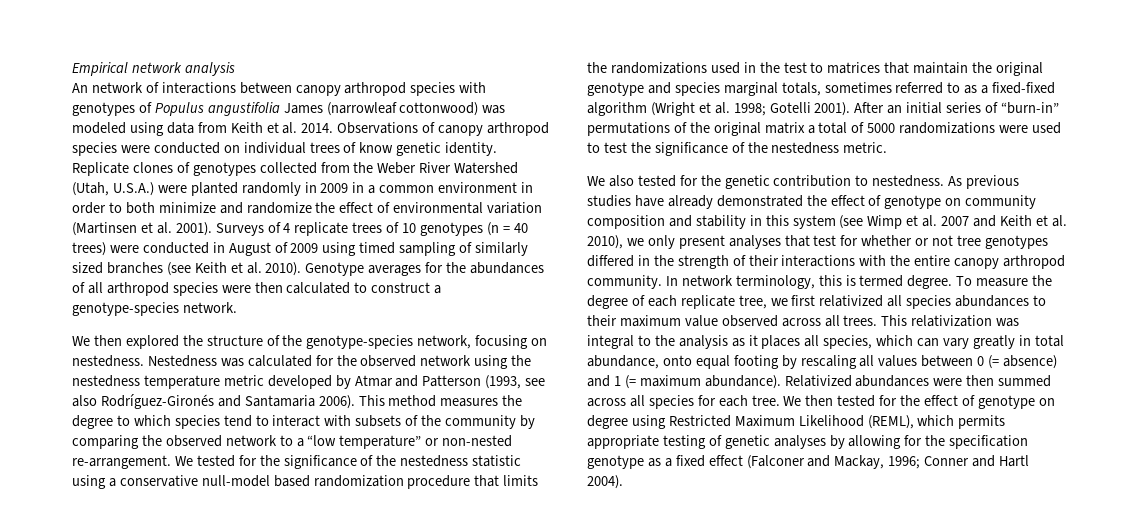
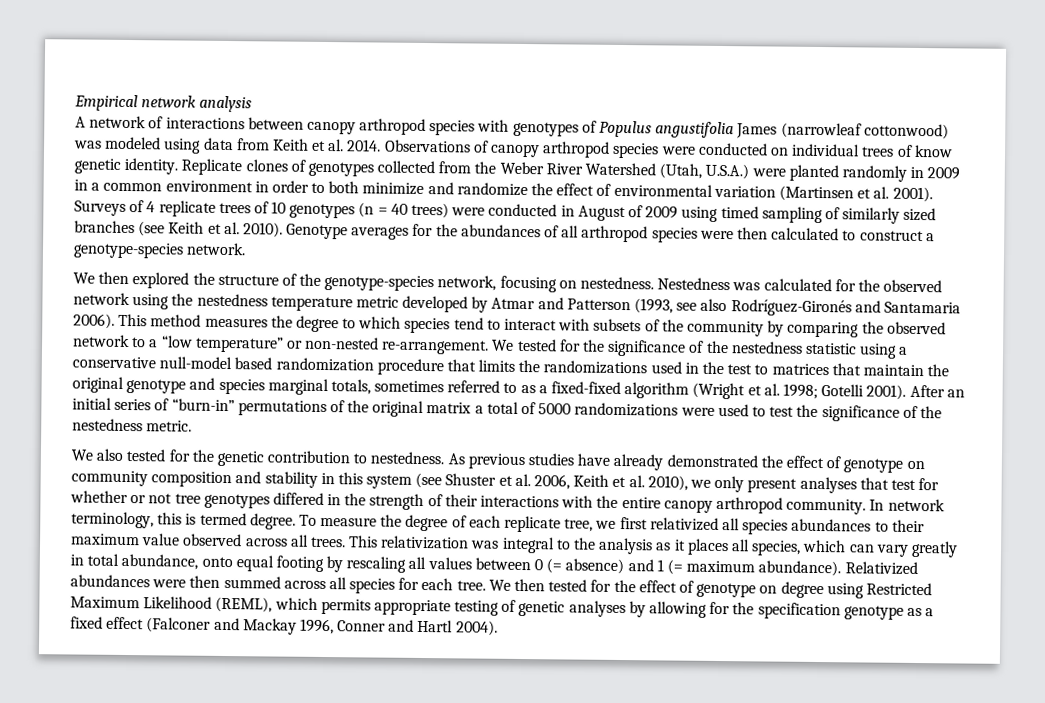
- An network of interactions between canopy arthropod species with genotypes of Populus angustifolia James (narrowleaf cottonwood) was modeled using data from Keith et al. 2014.
+ A network of interactions between canopy arthropod species with genotypes of Populus angustifolia James (narrowleaf cottonwood) was modeled using data from Keith et al. 2014.
- As previous studies have already demonstrated the effect of genotype on community composition and stability in this system (see Wimp et al. 2007 and Keith et al. 2010), we only present analyses that test for whether or not tree genotypes differed in the strength of their interactions with the entire canopy arthropod community.
+ As previous studies have already demonstrated the effect of genotype on community composition and stability in this system (see Shuster et al. 2006, Keith et al. 2010), we only present analyses that test for whether or not tree genotypes differed in the strength of their interactions with the entire canopy arthropod community.
- We then tested for the effect of genotype on degree using Restricted Maximum Likelihood (REML), which permits appropriate testing of genetic analyses by allowing for the specification genotype as a fixed effect (Falconer and Mackay, 1996; Conner and Hartl 2004).
+ We then tested for the effect of genotype on degree using Restricted Maximum Likelihood (REML), which permits appropriate testing of genetic analyses by allowing for the specification genotype as a fixed effect (Falconer and Mackay 1996, Conner and Hartl 2004).

